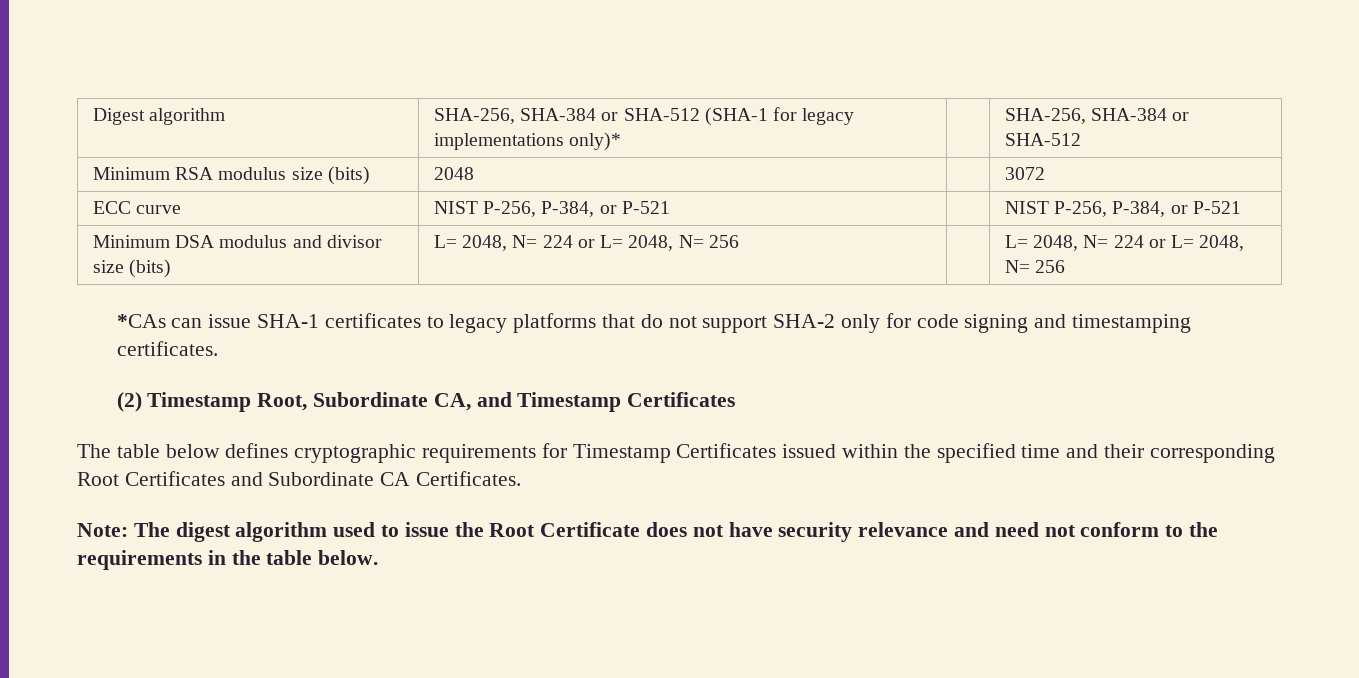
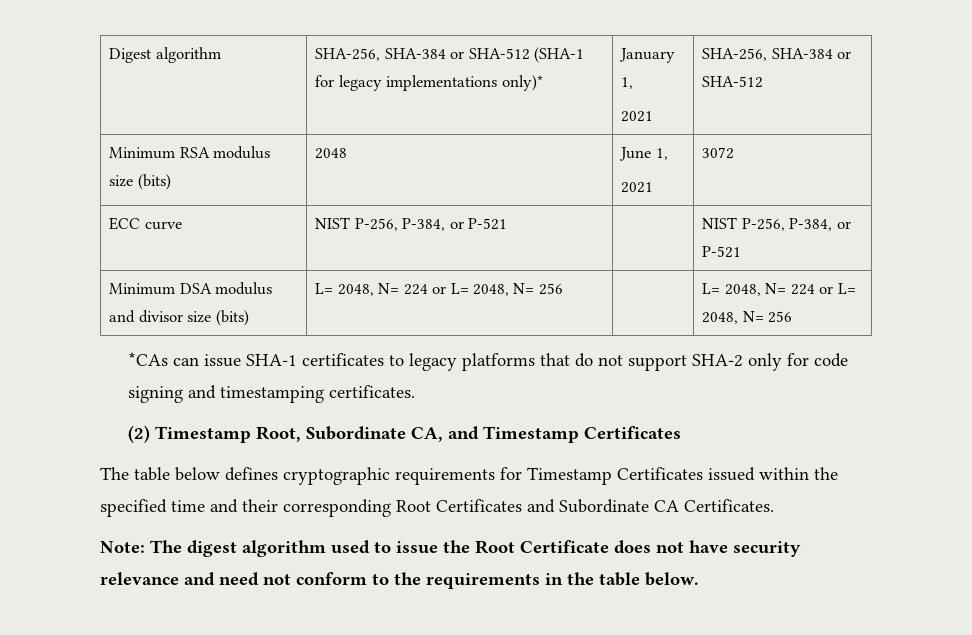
- Digest algorithm | SHA-256, SHA-384 or SHA-512 (SHA-1 for legacy implementations only)* | | SHA-256, SHA-384 or SHA-512
+ Digest algorithm | SHA-256, SHA-384 or SHA-512 (SHA-1 for legacy implementations only)* | January 1,
+ 2021 | SHA-256, SHA-384 or SHA-512
- Minimum RSA modulus size (bits) | 2048 | | 3072
+ Minimum RSA modulus size (bits) | 2048 | June 1,
+ 2021 | 3072

